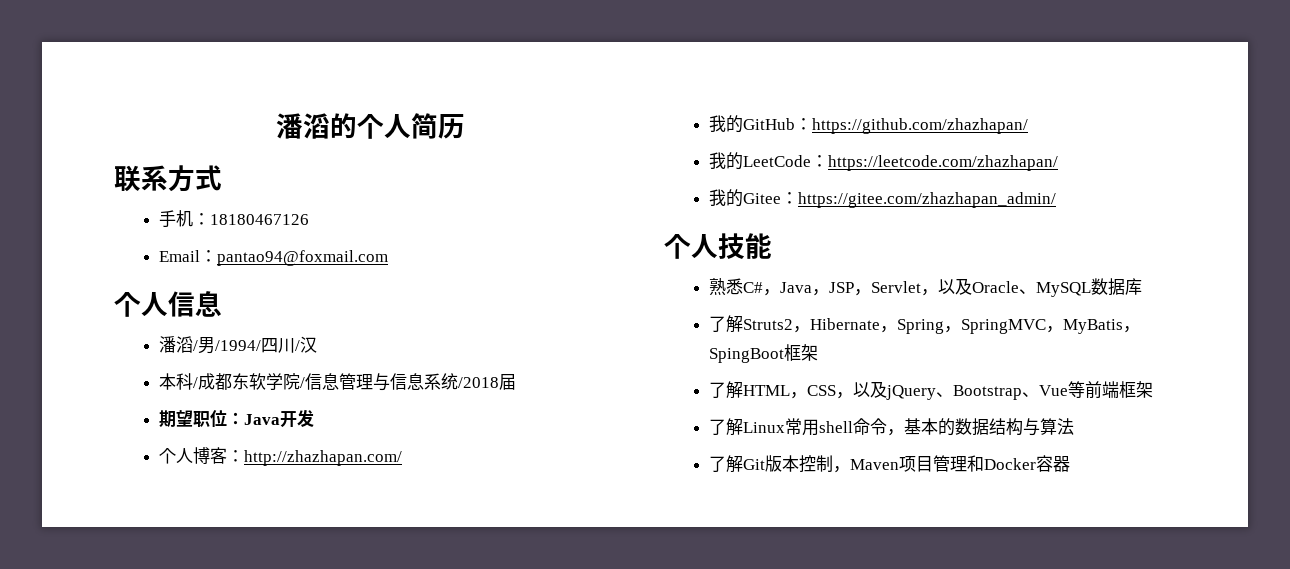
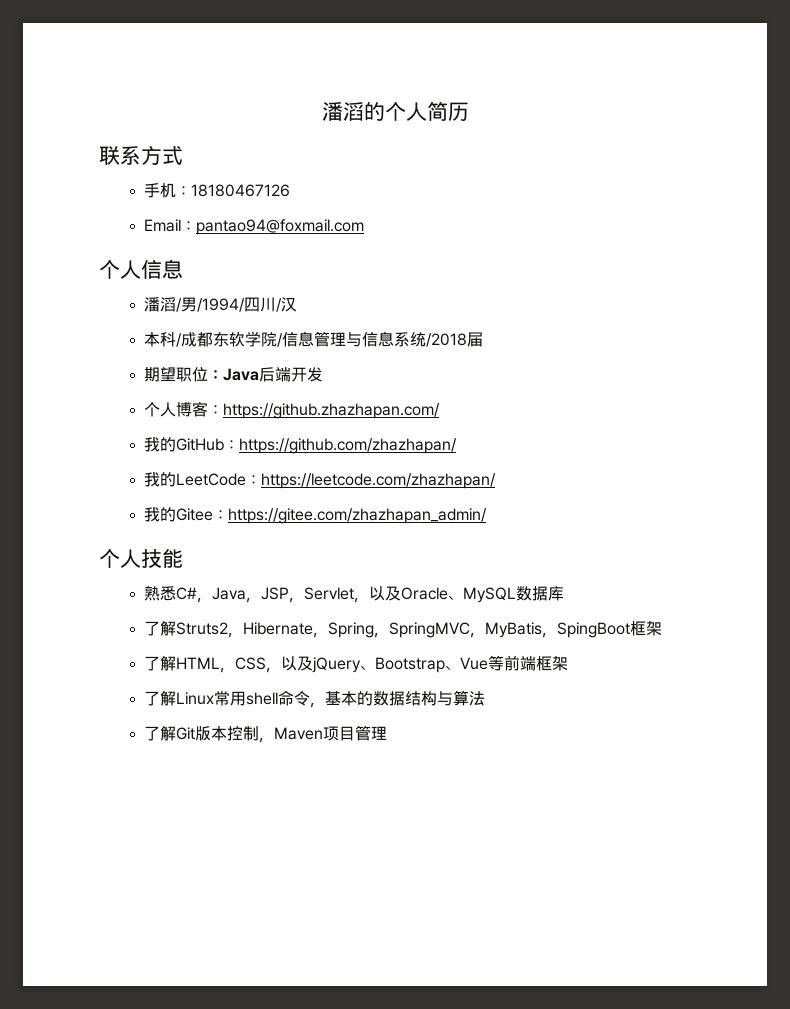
- 期望职位：Java开发
+ 期望职位：Java后端开发
- 个人博客：http://zhazhapan.com/
+ 个人博客：https://github.zhazhapan.com/
- 了解Git版本控制，Maven项目管理和Docker容器
+ 了解Git版本控制，Maven项目管理

